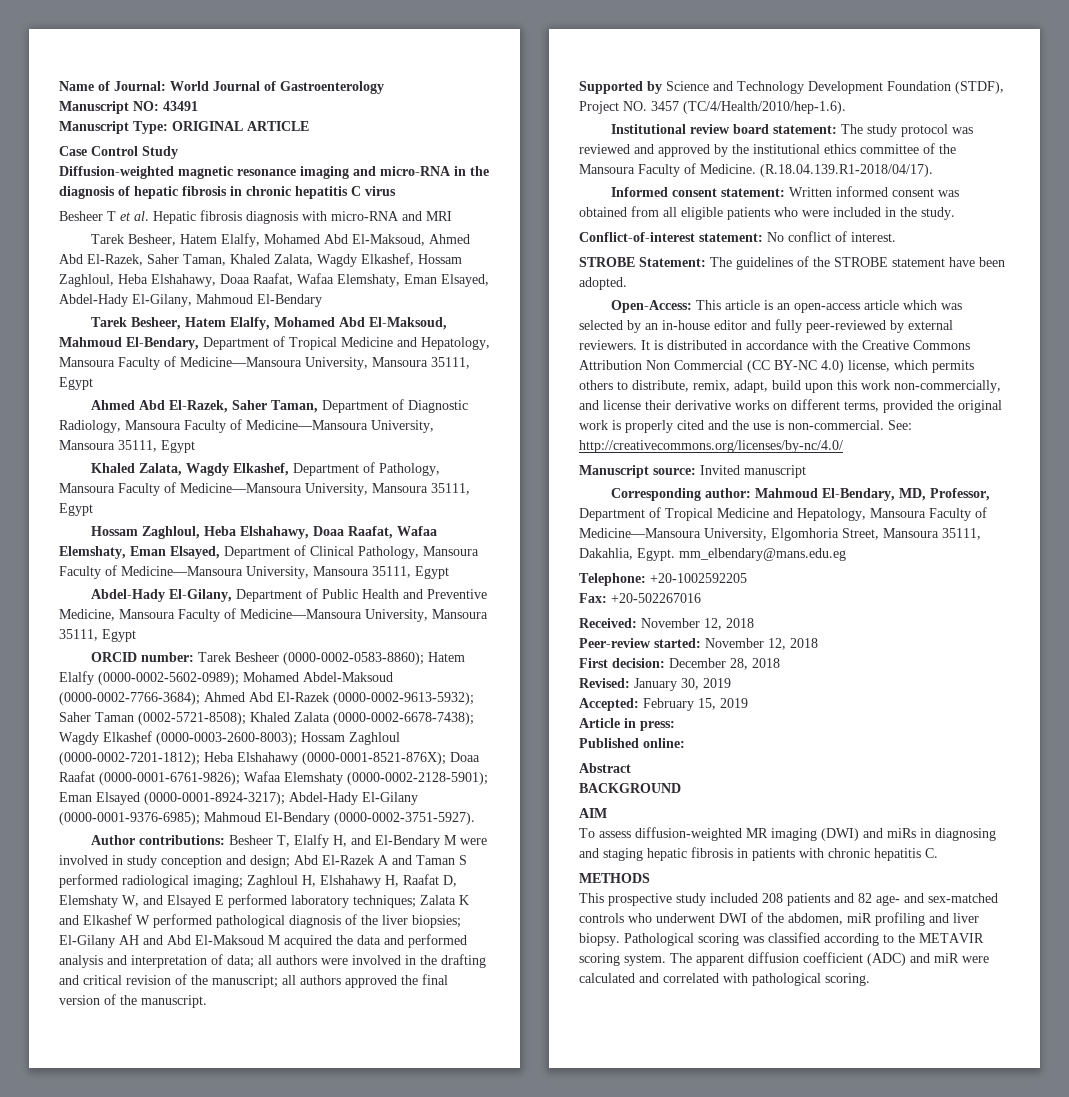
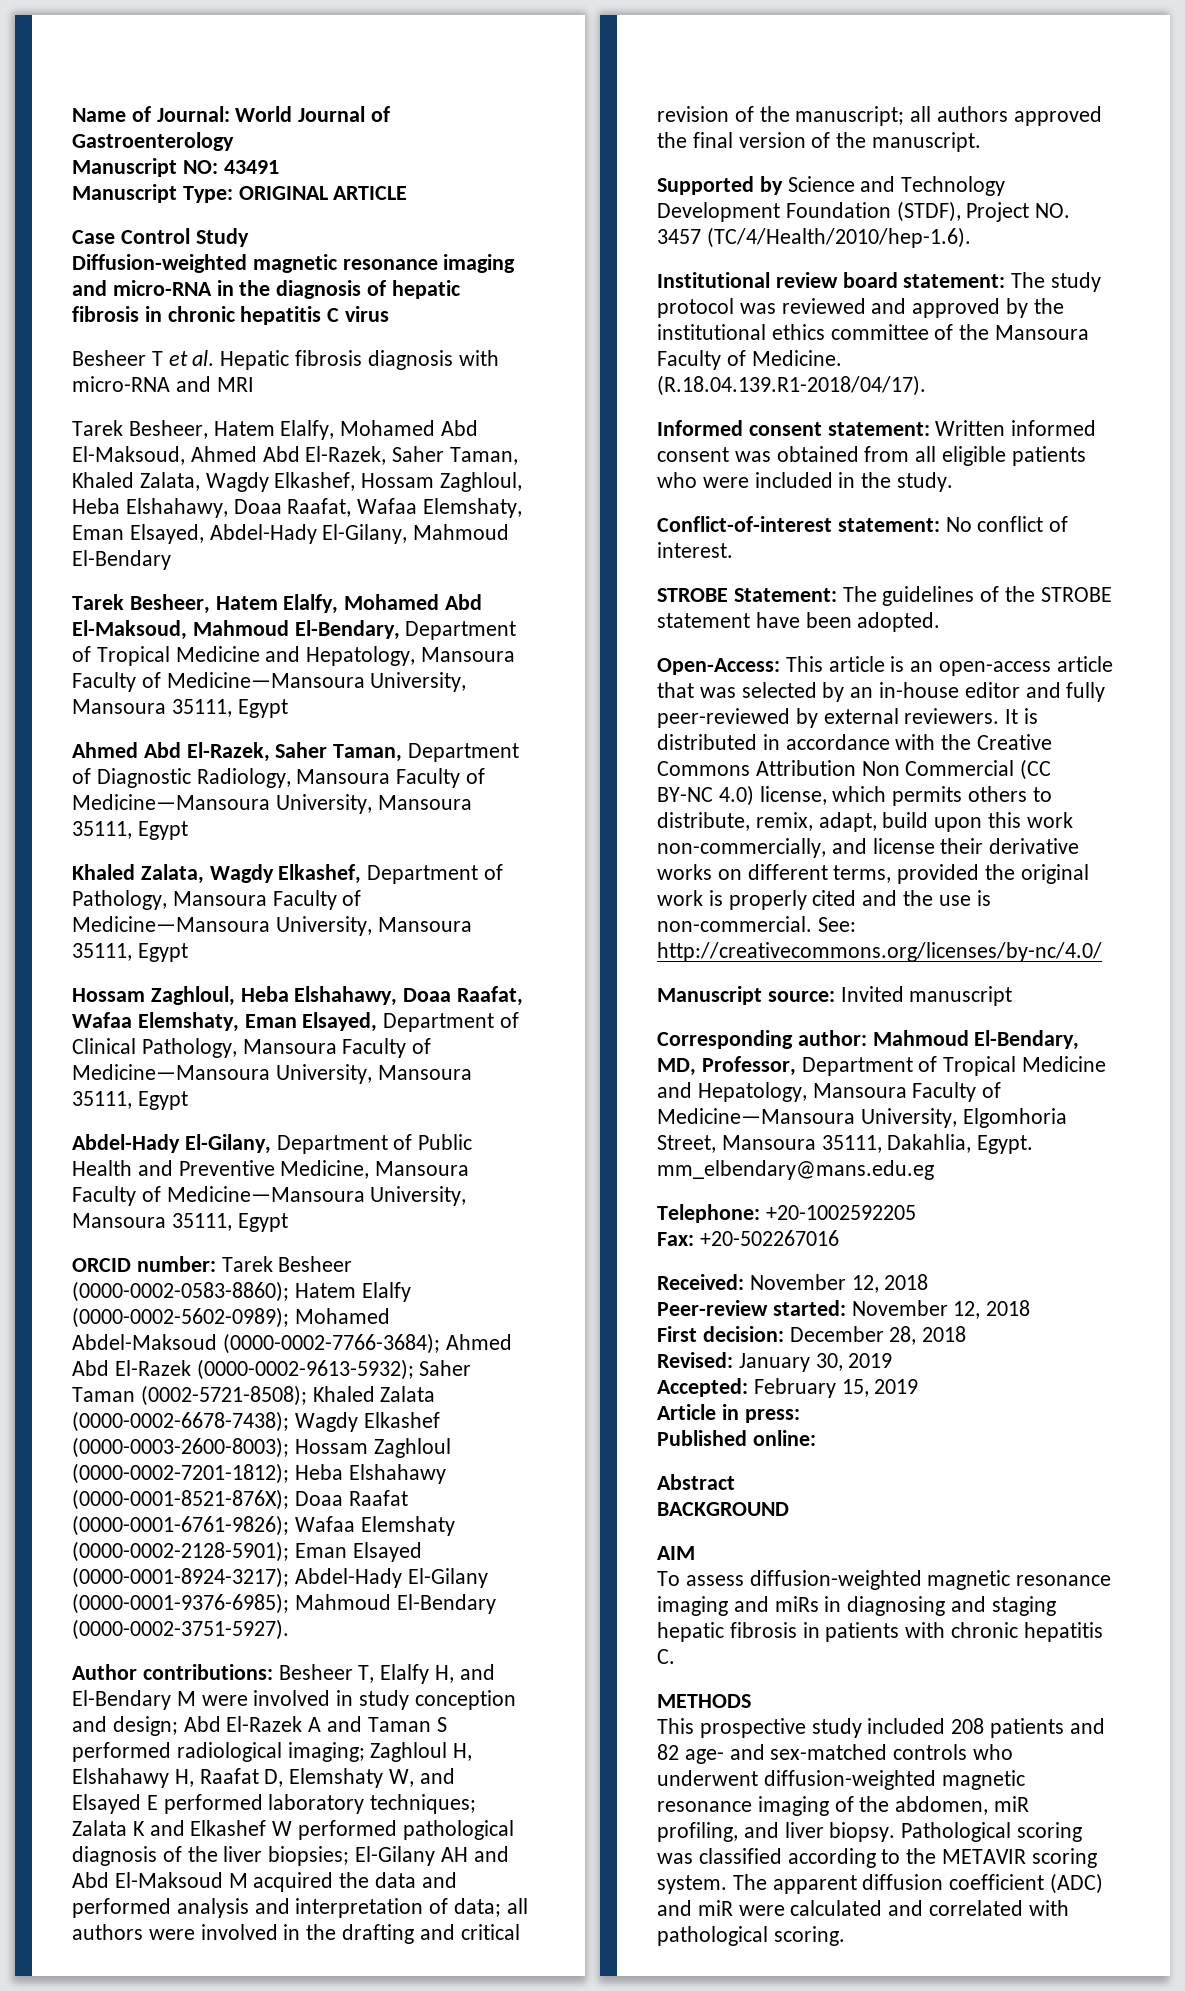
- Open-Access: This article is an open-access article which was selected by an in-house editor and fully peer-reviewed by external reviewers.
+ Open-Access: This article is an open-access article that was selected by an in-house editor and fully peer-reviewed by external reviewers.
- To assess diffusion-weighted MR imaging (DWI) and miRs in diagnosing and staging hepatic fibrosis in patients with chronic hepatitis C.
+ To assess diffusion-weighted magnetic resonance imaging and miRs in diagnosing and staging hepatic fibrosis in patients with chronic hepatitis C.
- This prospective study included 208 patients and 82 age- and sex-matched controls who underwent DWI of the abdomen, miR profiling and liver biopsy.
+ This prospective study included 208 patients and 82 age- and sex-matched controls who underwent diffusion-weighted magnetic resonance imaging of the abdomen, miR profiling, and liver biopsy.

